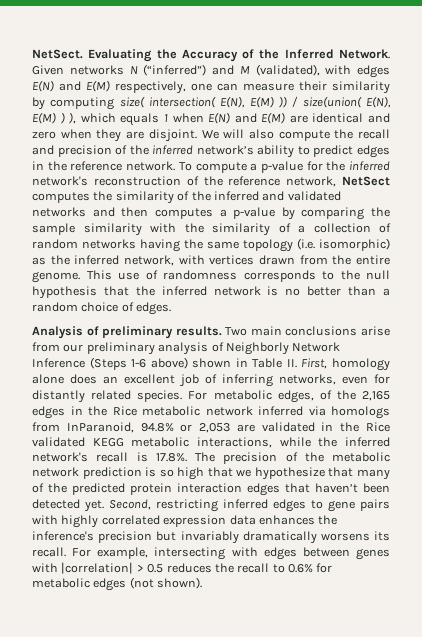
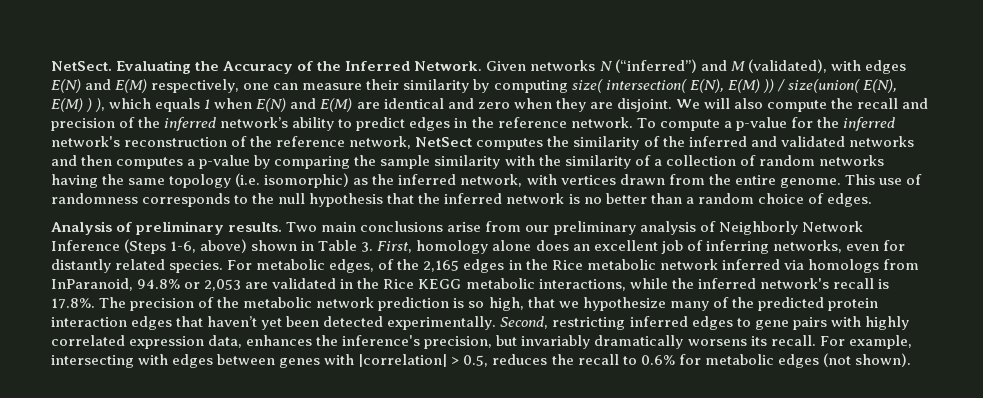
- Two main conclusions arise from our preliminary analysis of Neighborly Network Inference (Steps 1-6 above) shown in Table II. First, homology alone does an excellent job of inferring networks, even for distantly related species.
+ Two main conclusions arise from our preliminary analysis of Neighborly Network Inference (Steps 1-6, above) shown in Table 3. First, homology alone does an excellent job of inferring networks, even for distantly related species.
- For metabolic edges, of the 2,165 edges in the Rice metabolic network inferred via homologs from InParanoid, 94.8% or 2,053 are validated in the Rice validated KEGG metabolic interactions, while the inferred network's recall is 17.8%. The precision of the metabolic network prediction is so high that we hypothesize that many of the predicted protein interaction edges that haven’t been detected yet.
+ For metabolic edges, of the 2,165 edges in the Rice metabolic network inferred via homologs from InParanoid, 94.8% or 2,053 are validated in the Rice KEGG metabolic interactions, while the inferred network's recall is 17.8%. The precision of the metabolic network prediction is so high, that we hypothesize many of the predicted protein interaction edges that haven’t yet been detected experimentally.
- Second, restricting inferred edges to gene pairs with highly correlated expression data enhances the inference's precision but invariably dramatically worsens its recall.
+ Second, restricting inferred edges to gene pairs with highly correlated expression data, enhances the inference's precision, but invariably dramatically worsens its recall.
- For example, intersecting with edges between genes with |correlation| > 0.5 reduces the recall to 0.6% for metabolic edges (not shown).
+ For example, intersecting with edges between genes with |correlation| > 0.5, reduces the recall to 0.6% for metabolic edges (not shown).

